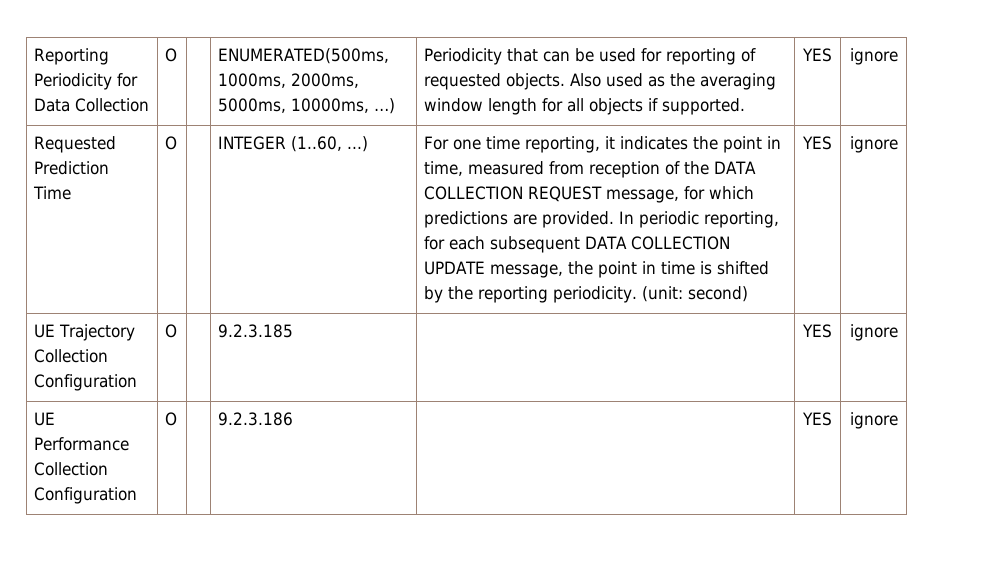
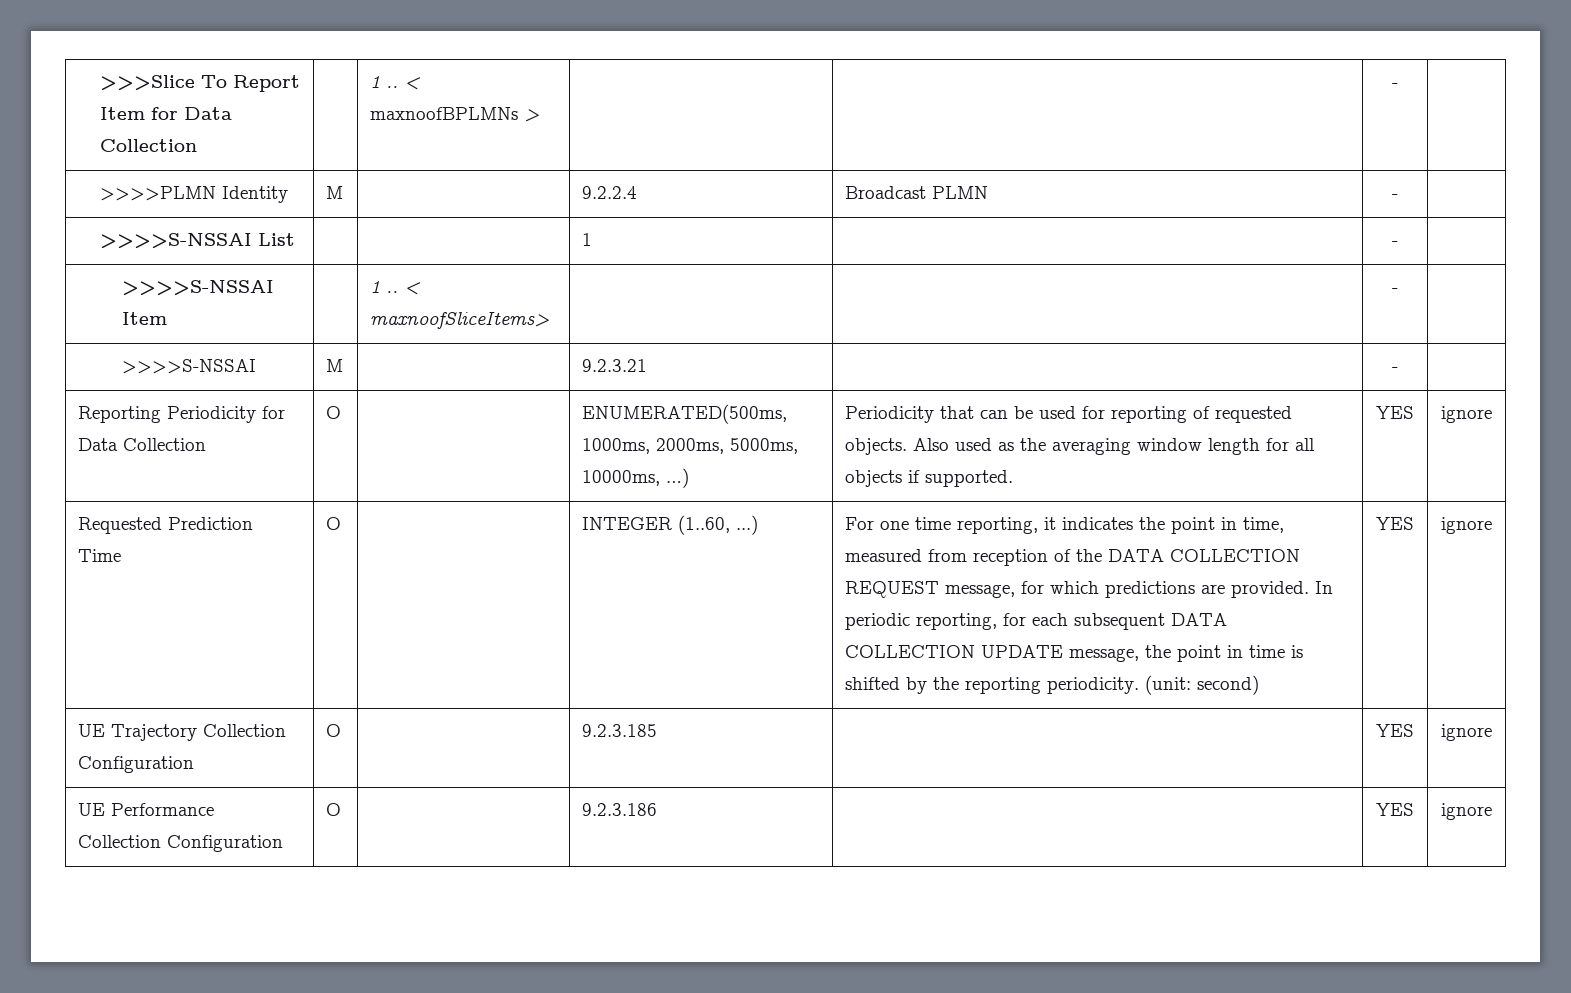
+ >>>Slice To Report Item for Data Collection | | 1 .. < maxnoofBPLMNs > | | | - |
+ >>>>PLMN Identity | M | | 9.2.2.4 | Broadcast PLMN | - |
+ >>>>S-NSSAI List | | | 1 | | - |
+ >>>>S-NSSAI Item | | 1 .. < maxnoofSliceItems> | | | - |
+ >>>>S-NSSAI | M | | 9.2.3.21 | | - |

